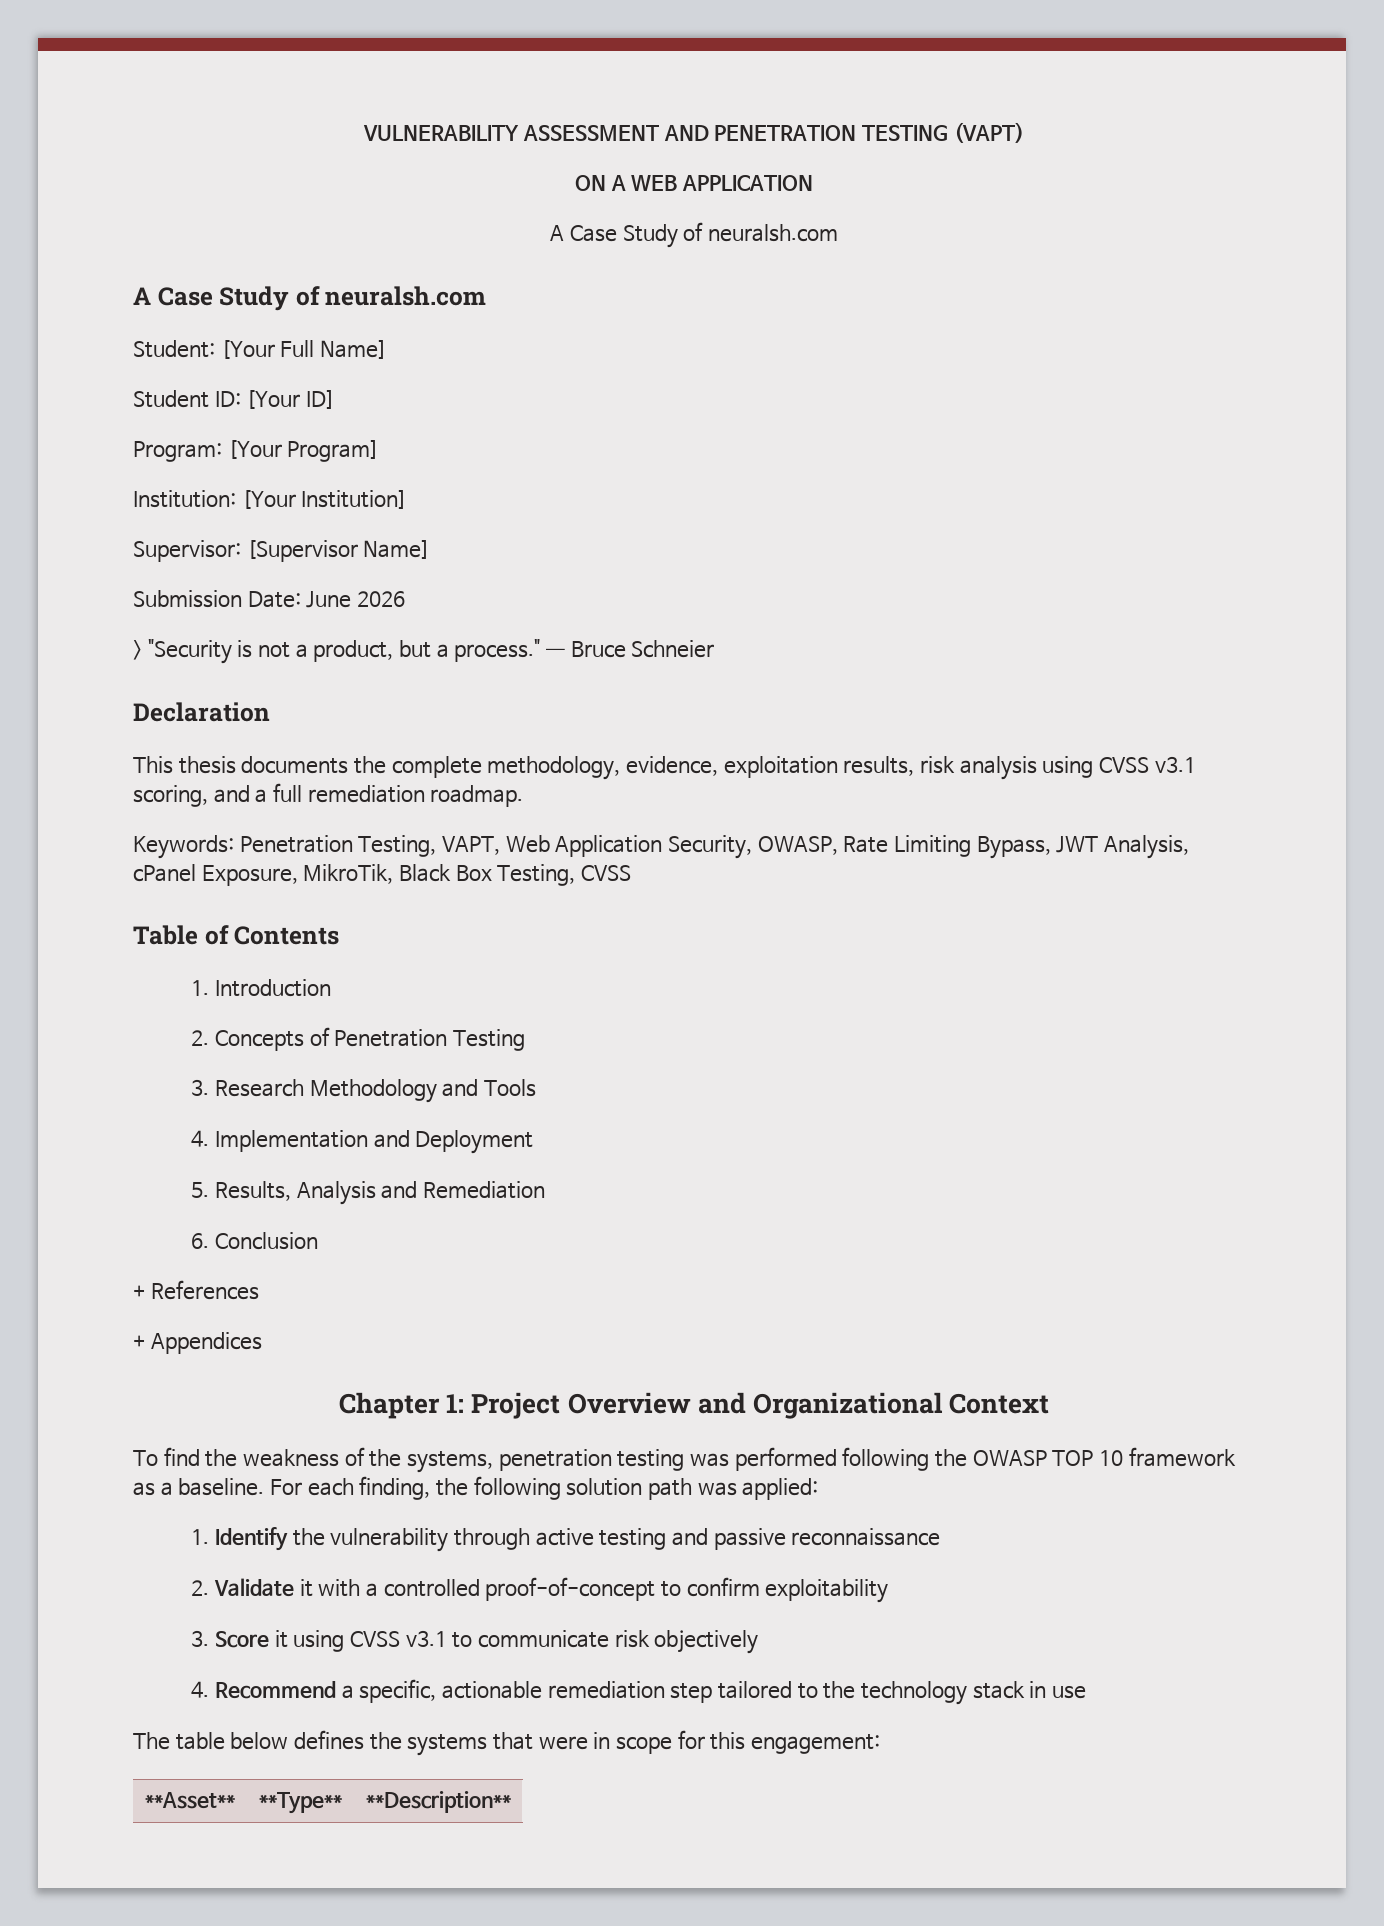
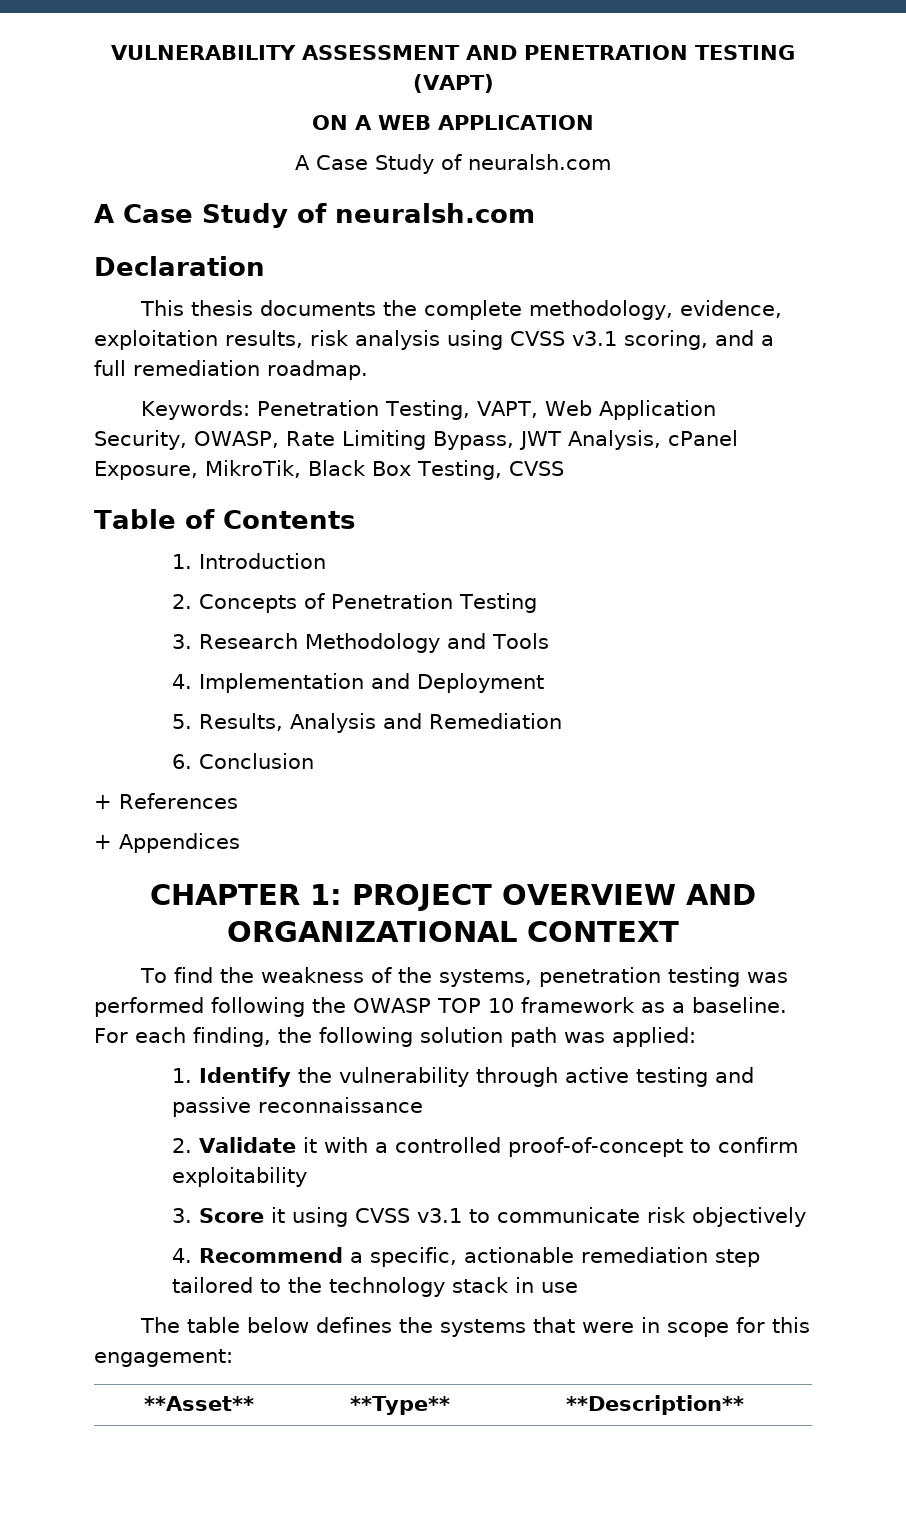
- Student: [Your Full Name]
- Student ID: [Your ID]
- Program: [Your Program]
- Institution: [Your Institution]
- Supervisor: [Supervisor Name]
- Submission Date: June 2026
- > "Security is not a product, but a process." — Bruce Schneier
- Chapter 1: Project Overview and Organizational Context
+ CHAPTER 1: PROJECT OVERVIEW AND ORGANIZATIONAL CONTEXT

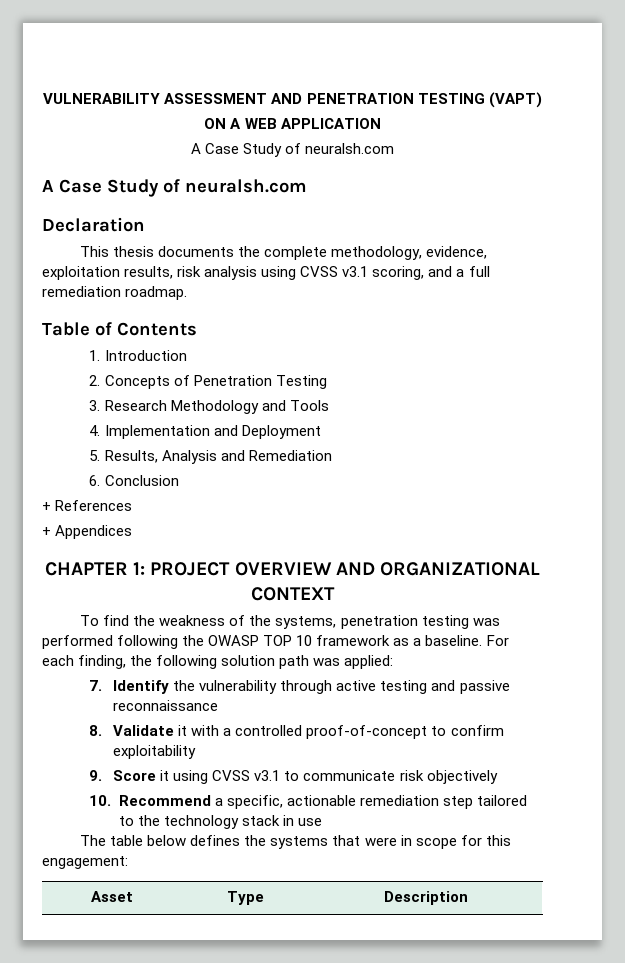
- Keywords: Penetration Testing, VAPT, Web Application Security, OWASP, Rate Limiting Bypass, JWT Analysis, cPanel Exposure, MikroTik, Black Box Testing, CVSS
- 1. Identify the vulnerability through active testing and passive reconnaissance
+ 7. Identify the vulnerability through active testing and passive reconnaissance
- 2. Validate it with a controlled proof-of-concept to confirm exploitability
+ 8. Validate it with a controlled proof-of-concept to confirm exploitability
- 3. Score it using CVSS v3.1 to communicate risk objectively
+ 9. Score it using CVSS v3.1 to communicate risk objectively
- 4. Recommend a specific, actionable remediation step tailored to the technology stack in use
+ 10. Recommend a specific, actionable remediation step tailored to the technology stack in use
- **Asset** | **Type** | **Description**
+ Asset | Type | Description

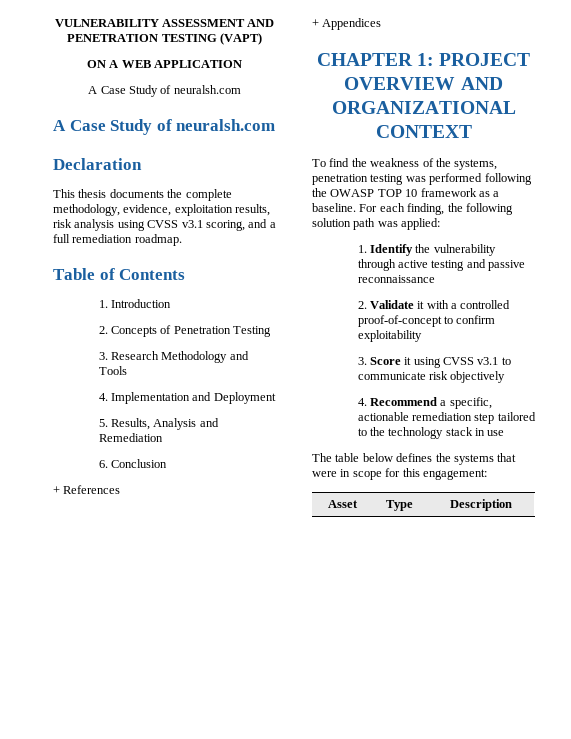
- 7. Identify the vulnerability through active testing and passive reconnaissance
+ 1. Identify the vulnerability through active testing and passive reconnaissance
- 8. Validate it with a controlled proof-of-concept to confirm exploitability
+ 2. Validate it with a controlled proof-of-concept to confirm exploitability
- 9. Score it using CVSS v3.1 to communicate risk objectively
+ 3. Score it using CVSS v3.1 to communicate risk objectively
- 10. Recommend a specific, actionable remediation step tailored to the technology stack in use
+ 4. Recommend a specific, actionable remediation step tailored to the technology stack in use

